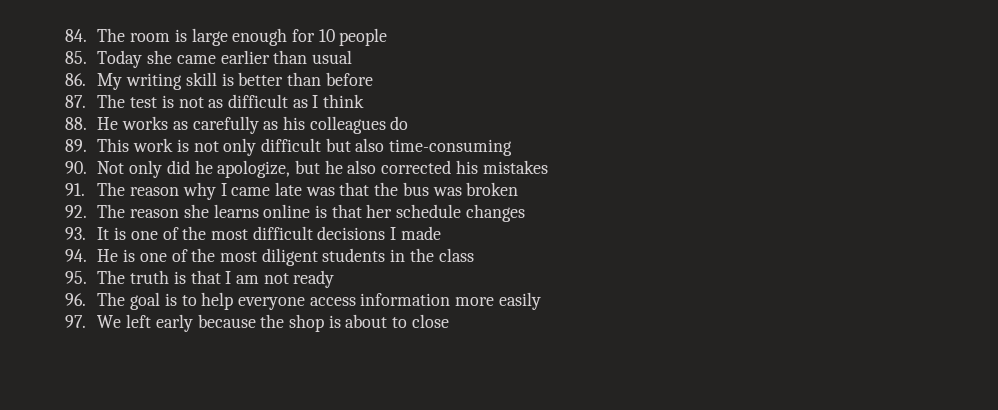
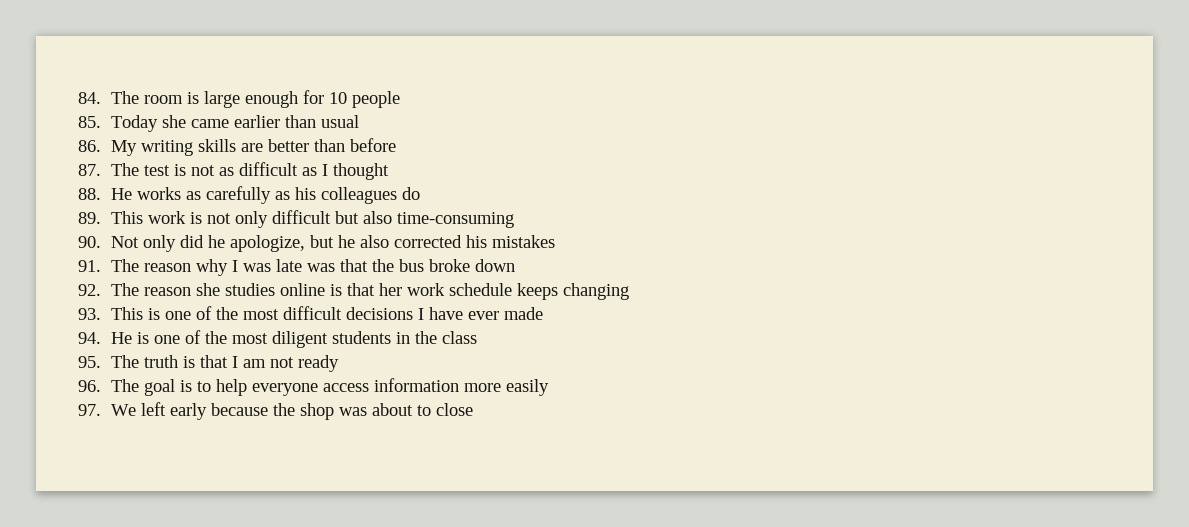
- 86. My writing skill is better than before
+ 86. My writing skills are better than before
- 87. The test is not as difficult as I think
+ 87. The test is not as difficult as I thought
- 91. The reason why I came late was that the bus was broken
+ 91. The reason why I was late was that the bus broke down
- 92. The reason she learns online is that her schedule changes
+ 92. The reason she studies online is that her work schedule keeps changing
- 93. It is one of the most difficult decisions I made
+ 93. This is one of the most difficult decisions I have ever made
- 97. We left early because the shop is about to close
+ 97. We left early because the shop was about to close

